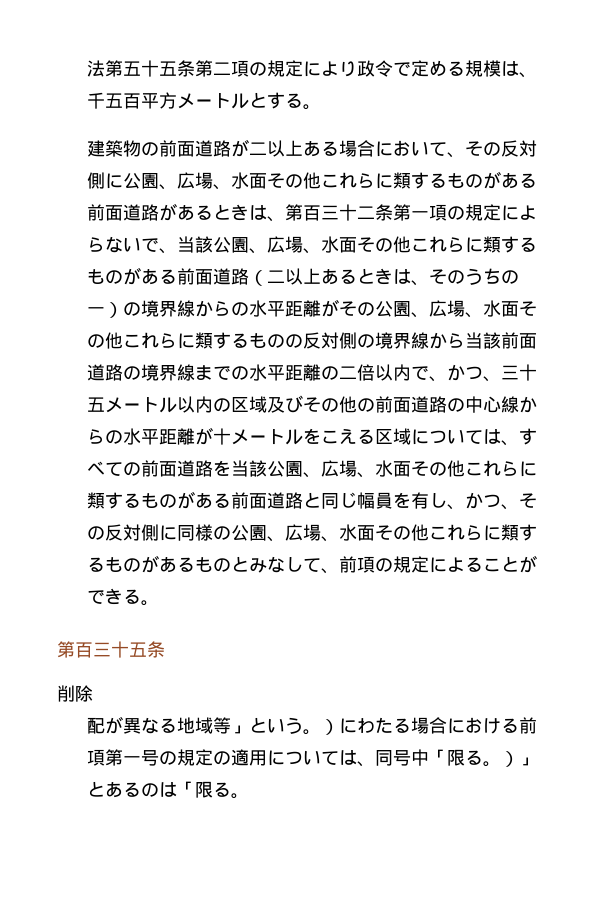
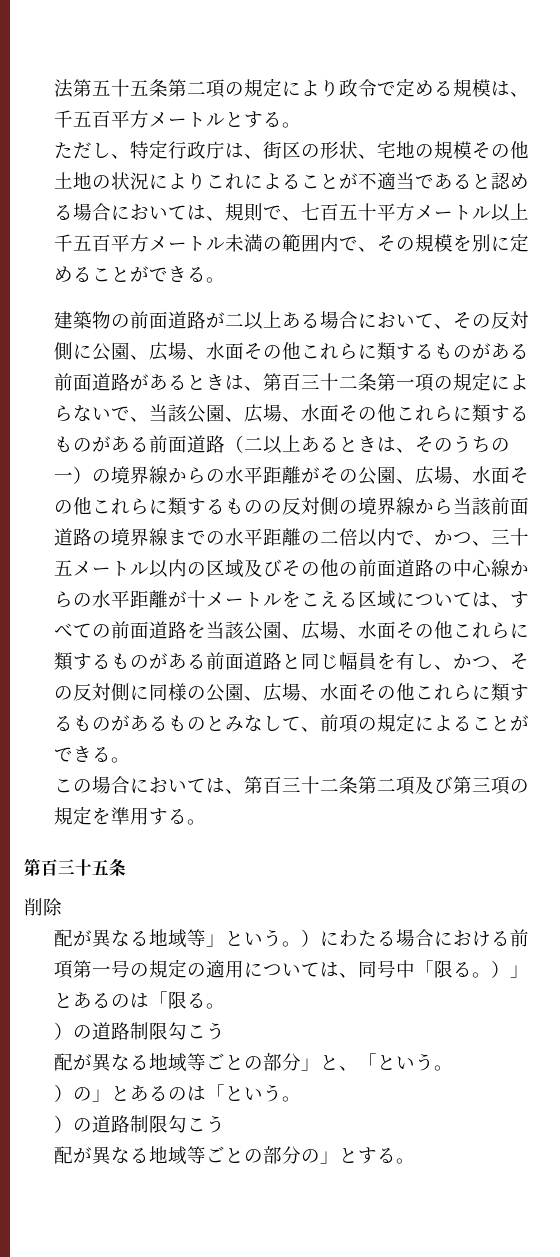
+ ただし、特定行政庁は、街区の形状、宅地の規模その他土地の状況によりこれによることが不適当であると認める場合においては、規則で、七百五十平方メートル以上千五百平方メートル未満の範囲内で、その規模を別に定めることができる。
+ この場合においては、第百三十二条第二項及び第三項の規定を準用する。
  配が異なる地域等」という。）にわたる場合における前項第一号の規定の適用については、同号中「限る。）」とあるのは「限る。
+ ）の道路制限勾こう
+ 配が異なる地域等ごとの部分」と、「という。
+ ）の」とあるのは「という。
+ ）の道路制限勾こう
+ 配が異なる地域等ごとの部分の」とする。

